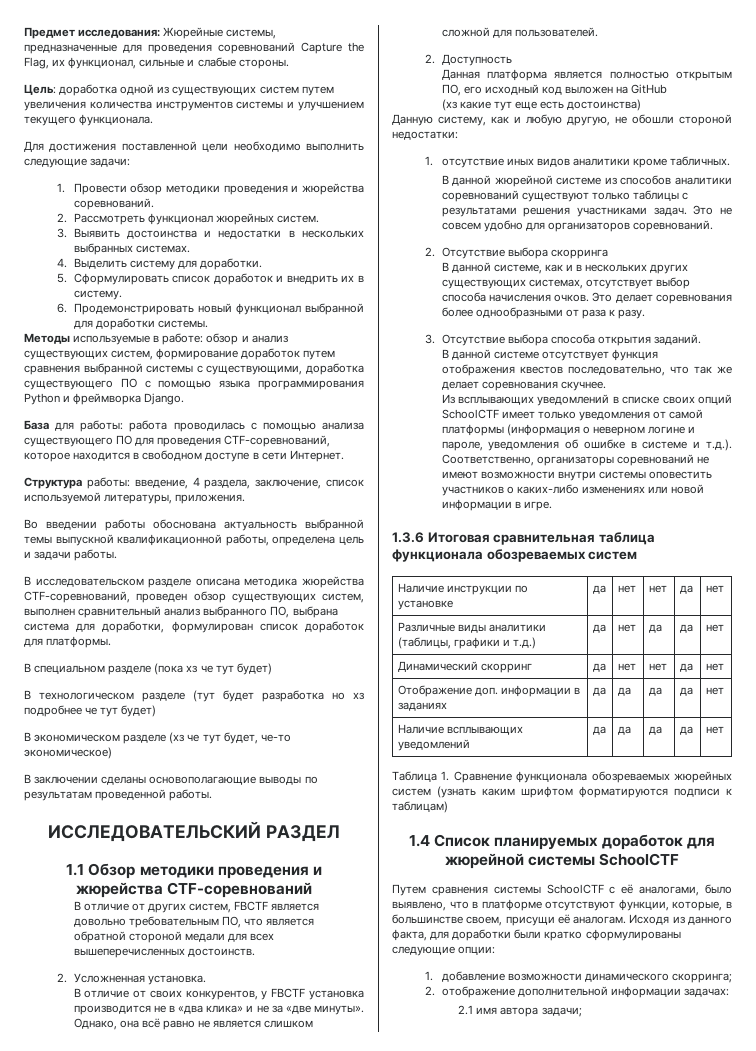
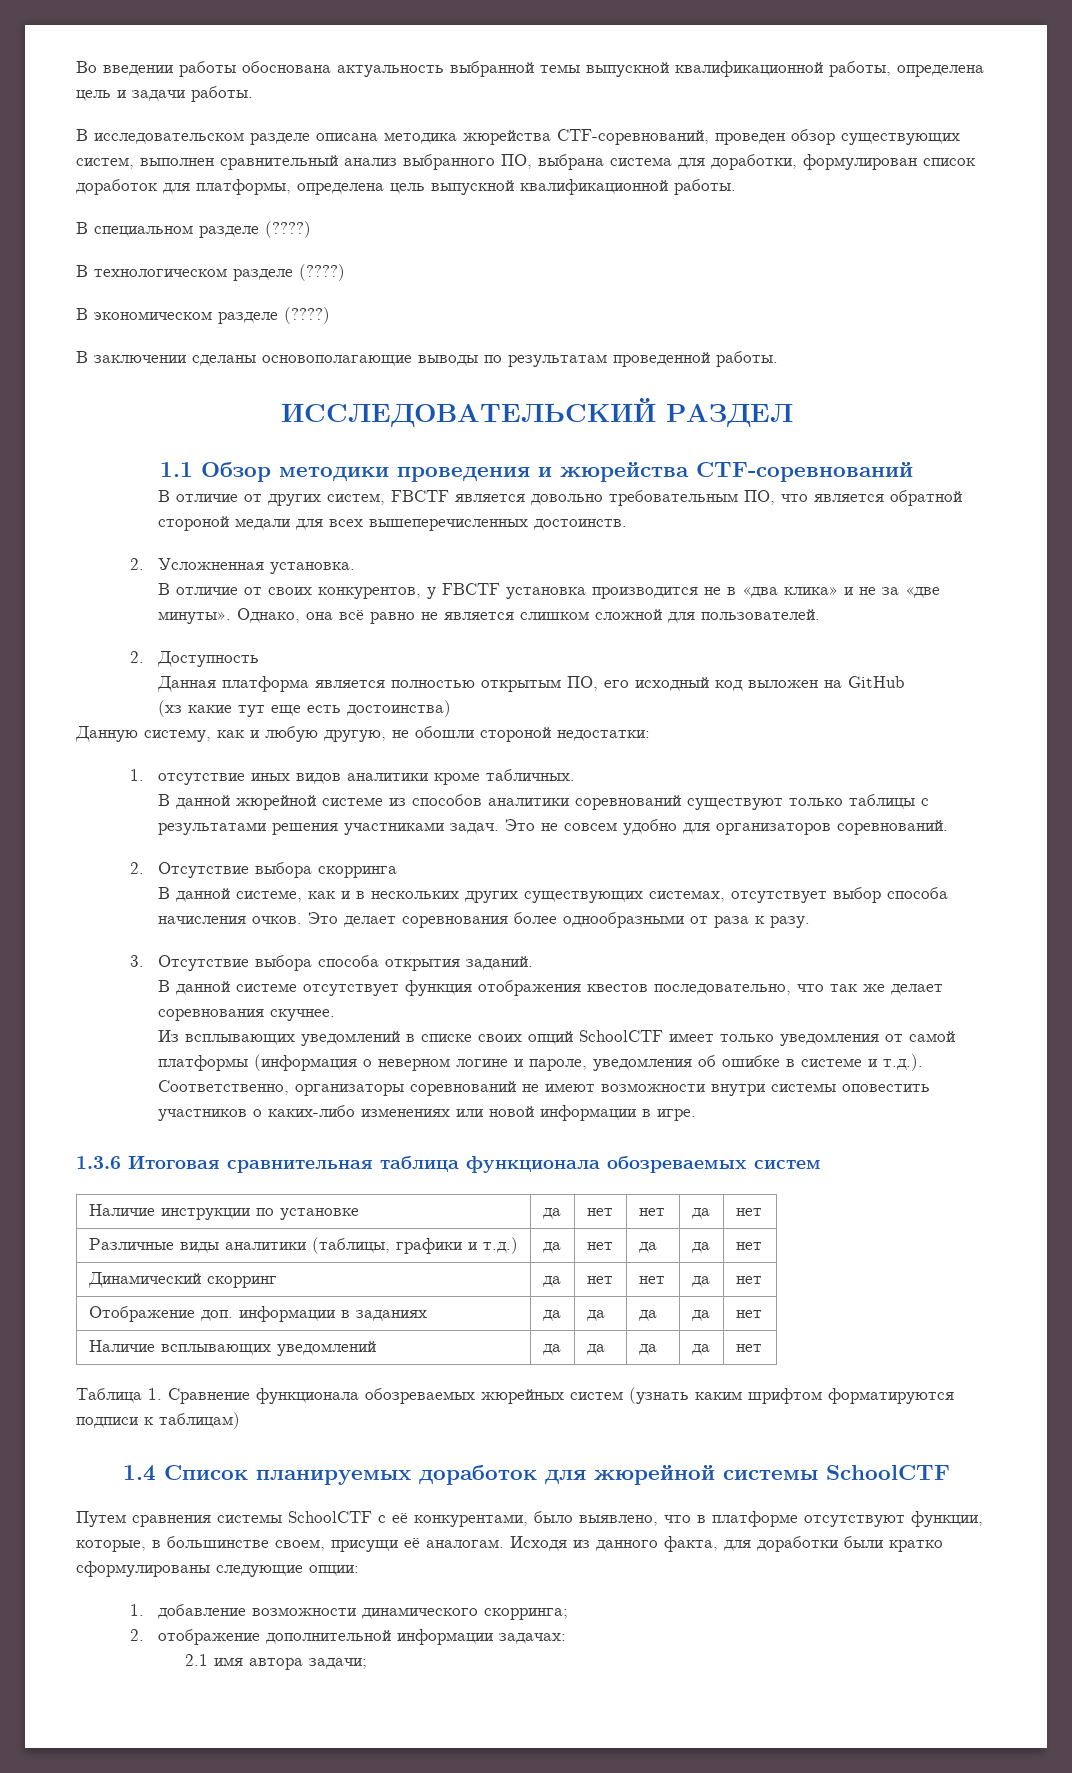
- Предмет исследования: Жюрейные системы, предназначенные для проведения соревнований Capture the Flag, их функционал, сильные и слабые стороны.
- Цель: доработка одной из существующих систем путем увеличения количества инструментов системы и улучшением текущего функционала.
- Для достижения поставленной цели необходимо выполнить следующие задачи:
- 1. Провести обзор методики проведения и жюрейства соревнований.
- 2. Рассмотреть функционал жюрейных систем.
- 3. Выявить достоинства и недостатки в нескольких выбранных системах.
- 4. Выделить систему для доработки.
- 5. Сформулировать список доработок и внедрить их в систему.
- 6. Продемонстрировать новый функционал выбранной для доработки системы.
- Методы используемые в работе: обзор и анализ существующих систем, формирование доработок путем сравнения выбранной системы с существующими, доработка существующего ПО с помощью языка программирования Python и фреймворка Django.
- База для работы: работа проводилась с помощью анализа существующего ПО для проведения CTF-соревнований, которое находится в свободном доступе в сети Интернет.
- Структура работы: введение, 4 раздела, заключение, список используемой литературы, приложения.
- В исследовательском разделе описана методика жюрейства CTF-соревнований, проведен обзор существующих систем, выполнен сравнительный анализ выбранного ПО, выбрана система для доработки, формулирован список доработок для платформы.
- В специальном разделе (пока хз че тут будет)
- В технологическом разделе (тут будет разработка но хз подробнее че тут будет)
- В экономическом разделе (хз че тут будет, че-то экономическое)
+ В исследовательском разделе описана методика жюрейства CTF-соревнований, проведен обзор существующих систем, выполнен сравнительный анализ выбранного ПО, выбрана система для доработки, формулирован список доработок для платформы, определена цель выпускной квалификационной работы.
+ В специальном разделе (????)
+ В технологическом разделе (????)
+ В экономическом разделе (????)
- Путем сравнения системы SchoolCTF с её аналогами, было выявлено, что в платформе отсутствуют функции, которые, в большинстве своем, присущи её аналогам.
+ Путем сравнения системы SchoolCTF с её конкурентами, было выявлено, что в платформе отсутствуют функции, которые, в большинстве своем, присущи её аналогам.

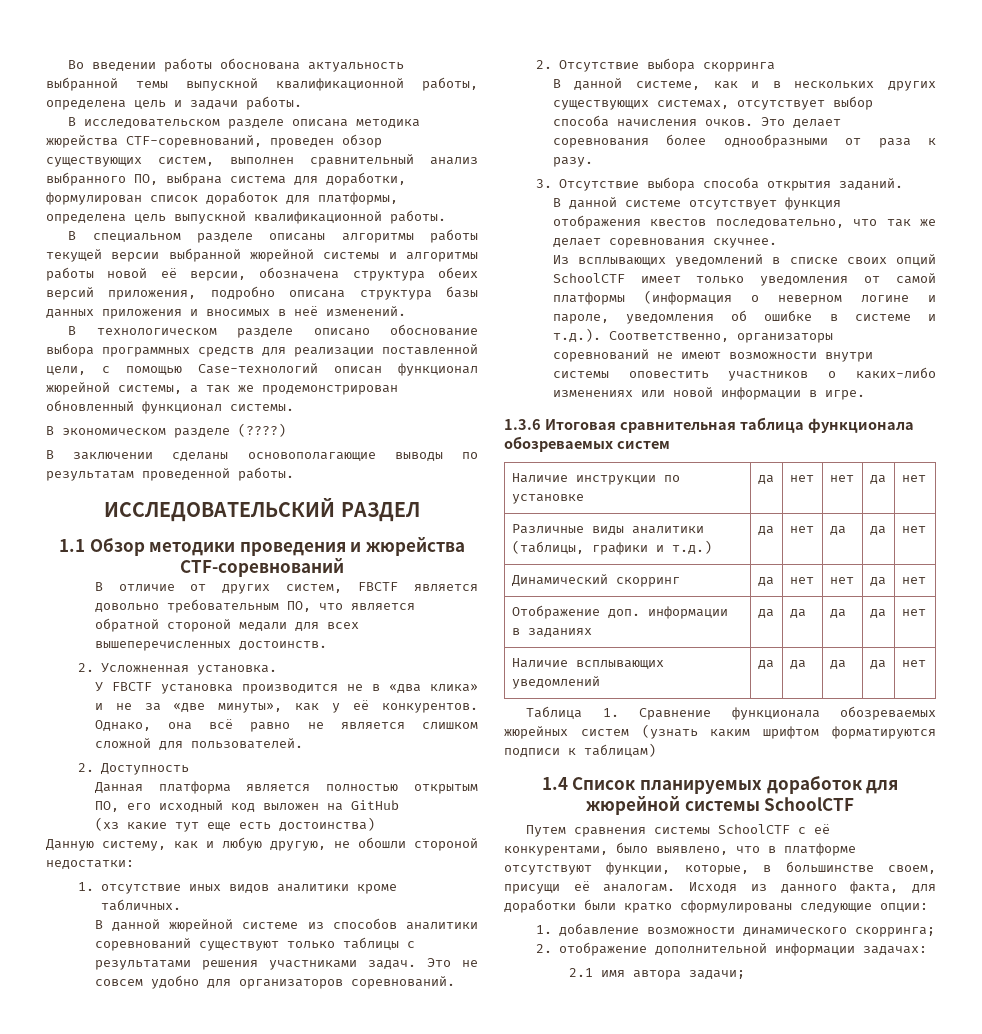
- В специальном разделе (????)
- В технологическом разделе (????)
+ В специальном разделе описаны алгоритмы работы текущей версии выбранной жюрейной системы и алгоритмы работы новой её версии, обозначена структура обеих версий приложения, подробно описана структура базы данных приложения и вносимых в неё изменений.
+ В технологическом разделе описано обоснование выбора программных средств для реализации поставленной цели, с помощью Case-технологий описан функционал жюрейной системы, а так же продемонстрирован обновленный функционал системы.
- В отличие от своих конкурентов, у FBCTF установка производится не в «два клика» и не за «две минуты».
+ У FBCTF установка производится не в «два клика» и не за «две минуты», как у её конкурентов.

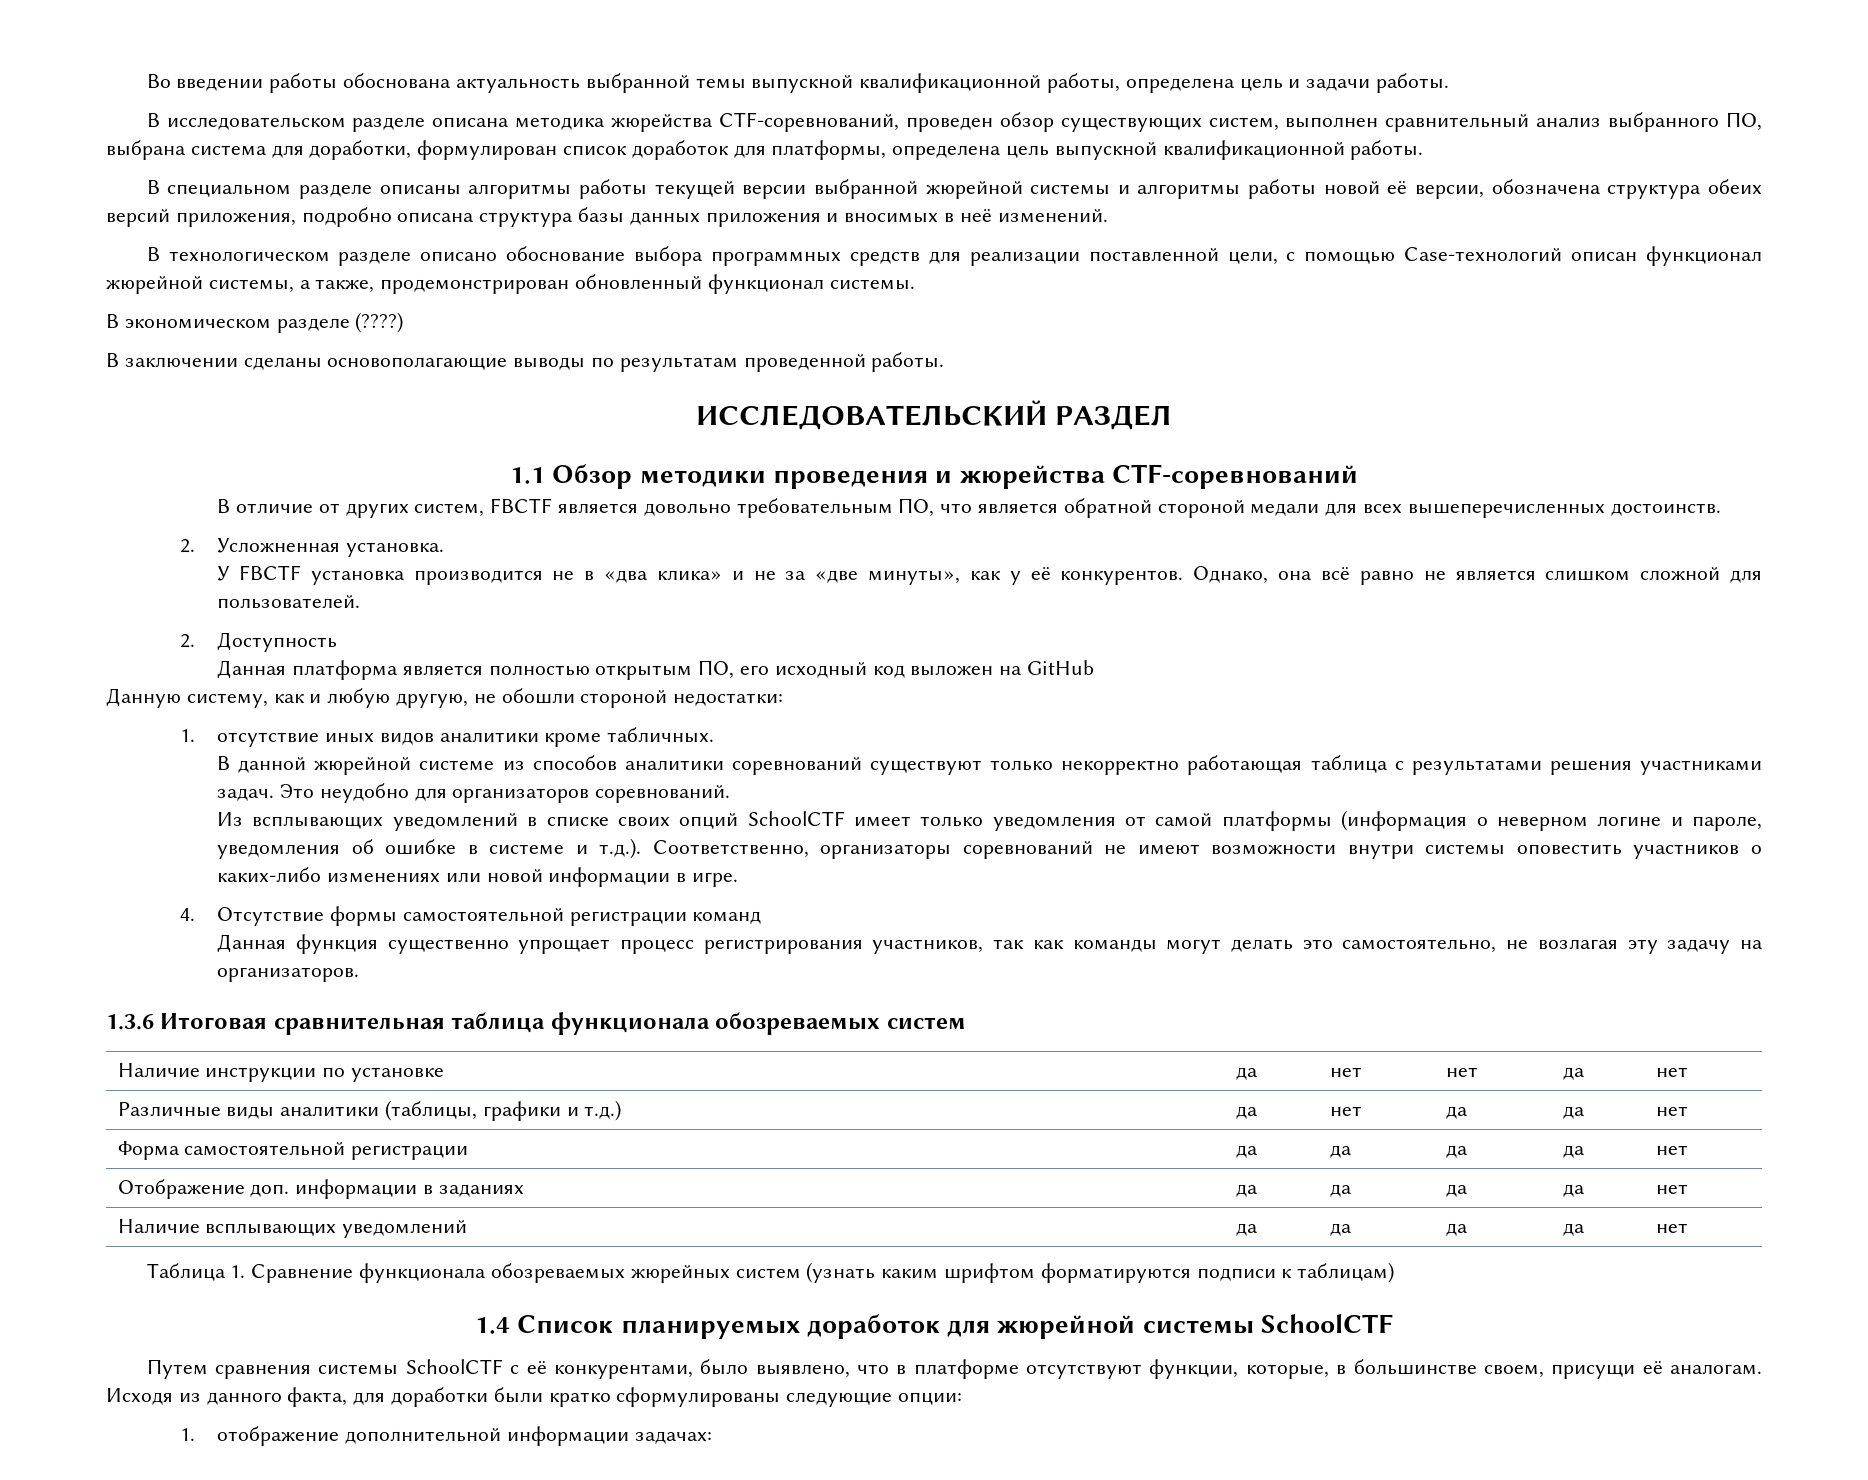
- В технологическом разделе описано обоснование выбора программных средств для реализации поставленной цели, с помощью Case-технологий описан функционал жюрейной системы, а так же продемонстрирован обновленный функционал системы.
+ В технологическом разделе описано обоснование выбора программных средств для реализации поставленной цели, с помощью Case-технологий описан функционал жюрейной системы, а также, продемонстрирован обновленный функционал системы.
- (хз какие тут еще есть достоинства)
- В данной жюрейной системе из способов аналитики соревнований существуют только таблицы с результатами решения участниками задач.
+ В данной жюрейной системе из способов аналитики соревнований существуют только некорректно работающая таблица с результатами решения участниками задач.
- Это не совсем удобно для организаторов соревнований.
+ Это неудобно для организаторов соревнований.
- 2. Отсутствие выбора скорринга
- В данной системе, как и в нескольких других существующих системах, отсутствует выбор способа начисления очков. Это делает соревнования более однообразными от раза к разу.
- 3. Отсутствие выбора способа открытия заданий.
- В данной системе отсутствует функция отображения квестов последовательно, что так же делает соревнования скучнее.
+ 4. Отсутствие формы самостоятельной регистрации команд
+ Данная функция существенно упрощает процесс регистрирования участников, так как команды могут делать это самостоятельно, не возлагая эту задачу на организаторов.
- Динамический скорринг | да | нет | нет | да | нет
+ Форма самостоятельной регистрации | да | да | да | да | нет
- 1. добавление возможности динамического скорринга;
- 2. отображение дополнительной информации задачах:
+ 1. отображение дополнительной информации задачах:
- 2.1 имя автора задачи;

